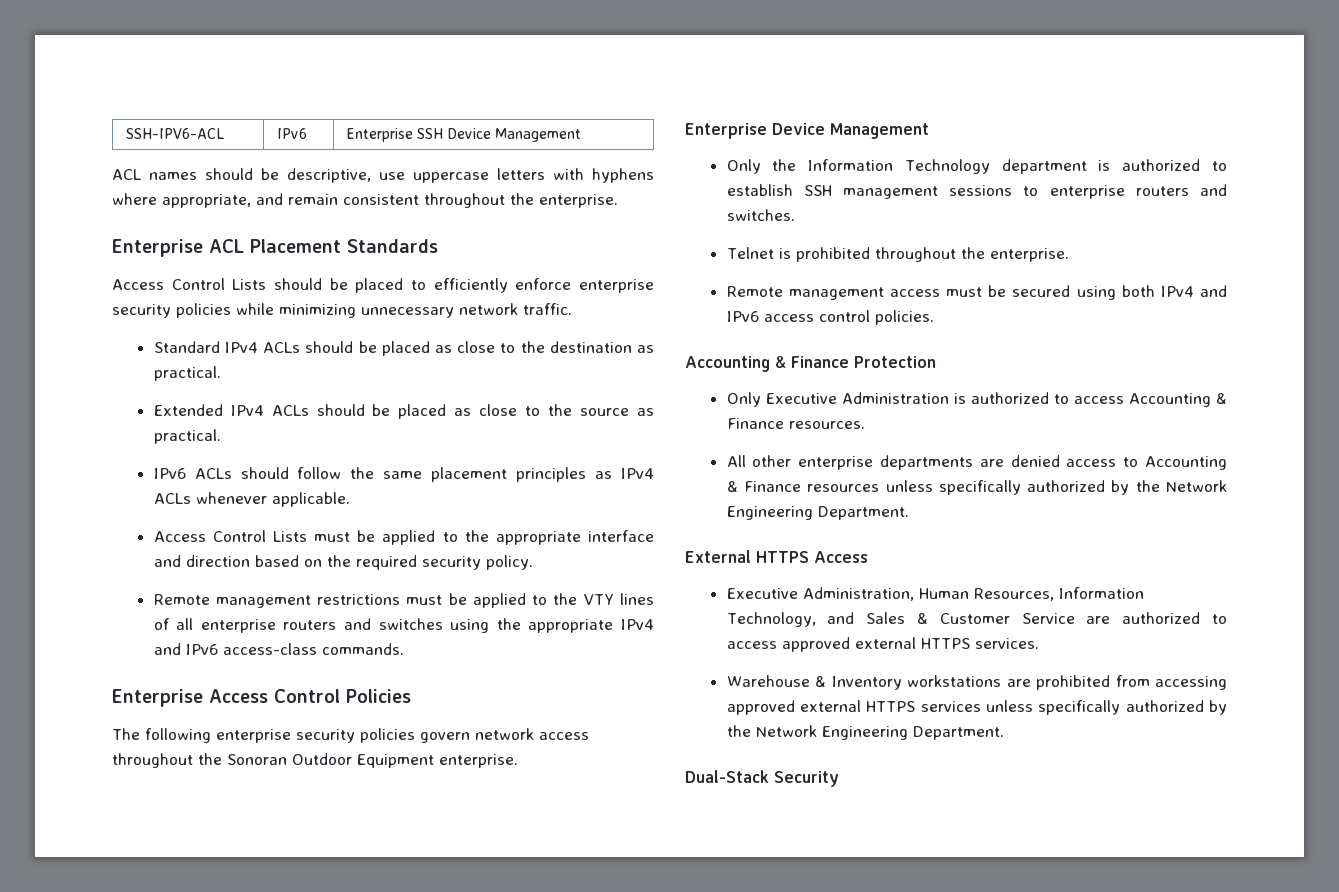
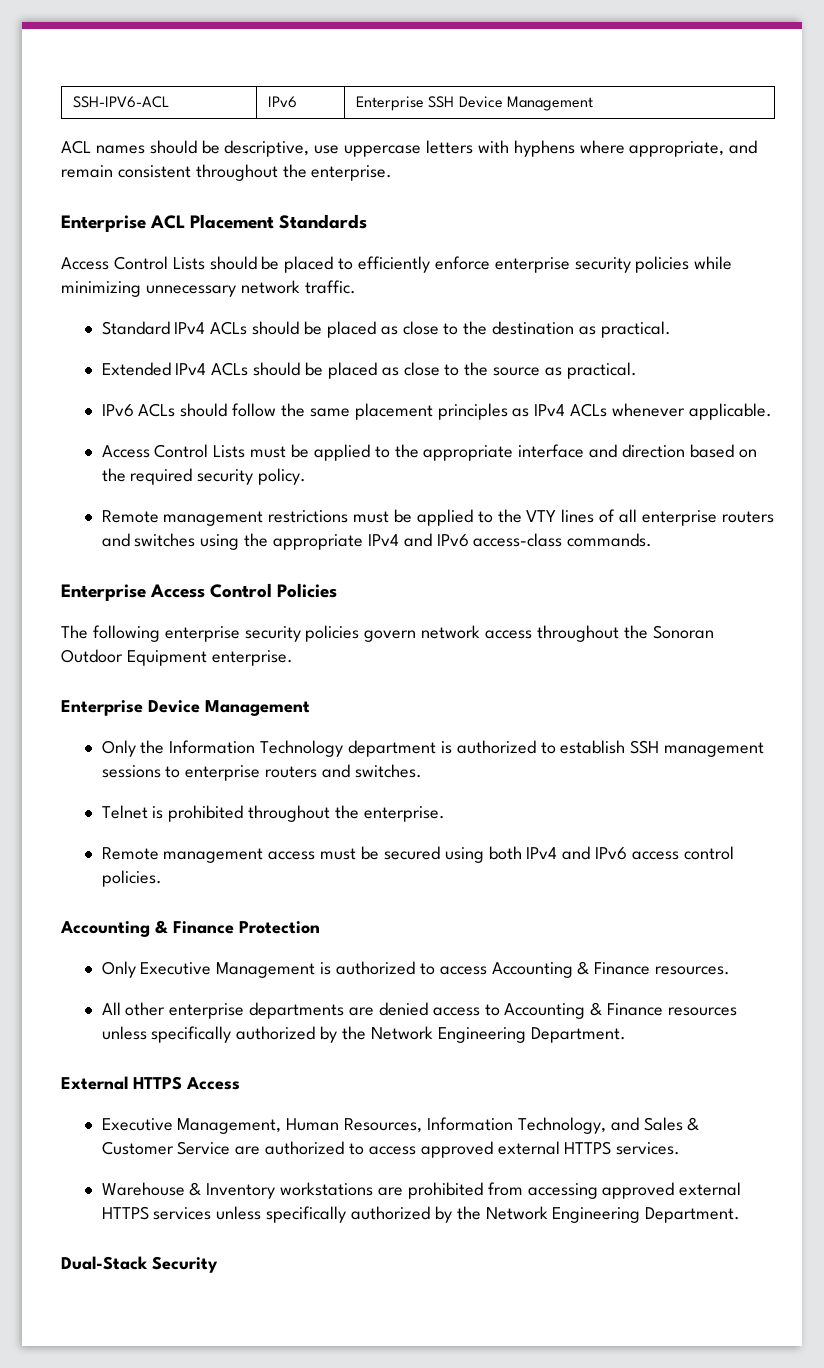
- Only Executive Administration is authorized to access Accounting & Finance resources.
+ Only Executive Management is authorized to access Accounting & Finance resources.
- Executive Administration, Human Resources, Information Technology, and Sales & Customer Service are authorized to access approved external HTTPS services.
+ Executive Management, Human Resources, Information Technology, and Sales & Customer Service are authorized to access approved external HTTPS services.

